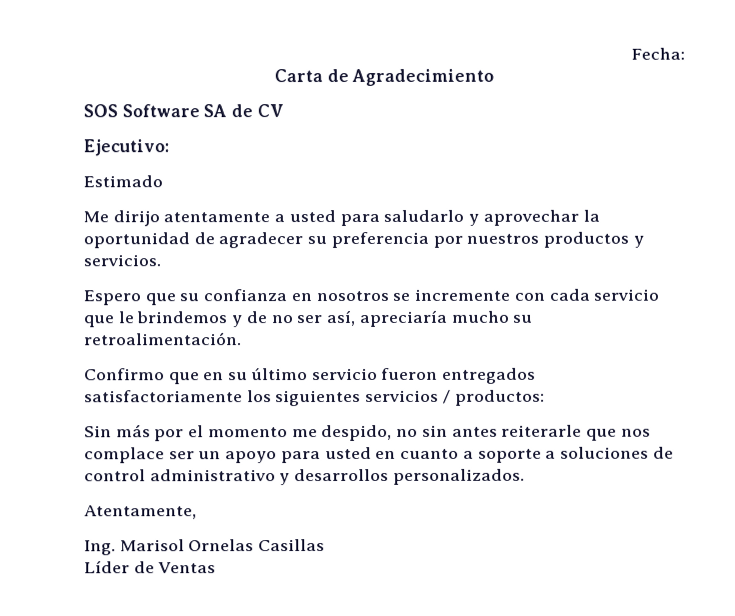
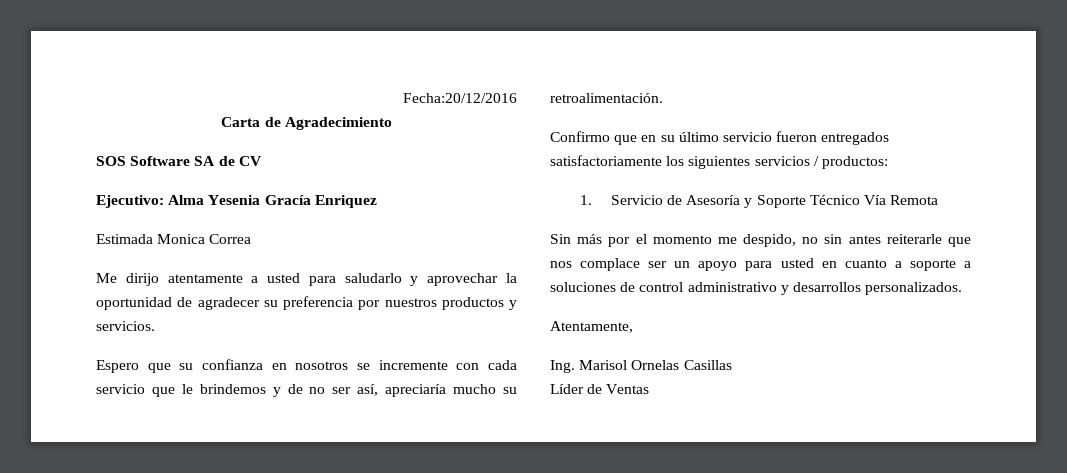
- Fecha:
+ Fecha:20/12/2016
- Ejecutivo:
- Estimado
+ Ejecutivo: Alma Yesenia Gracía Enriquez
+ Estimada Monica Correa
+ 1. Servicio de Asesoría y Soporte Técnico Vía Remota

